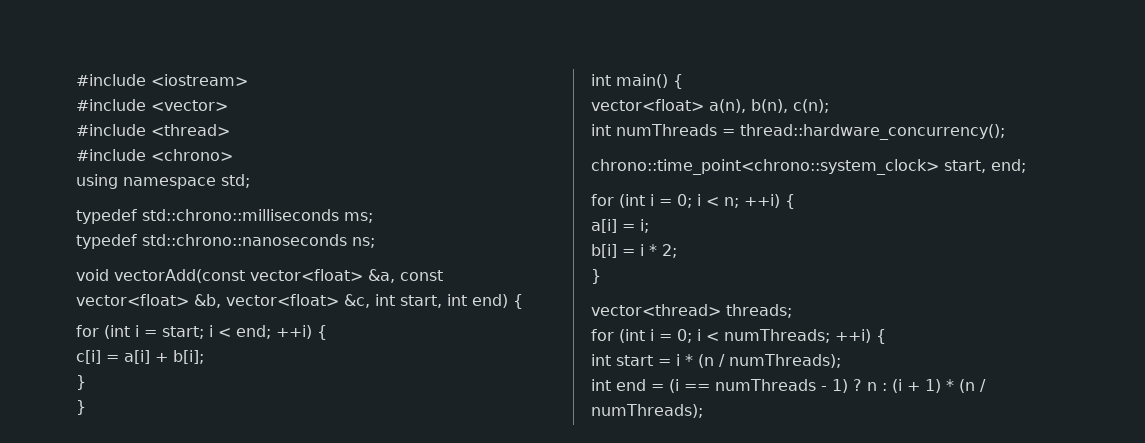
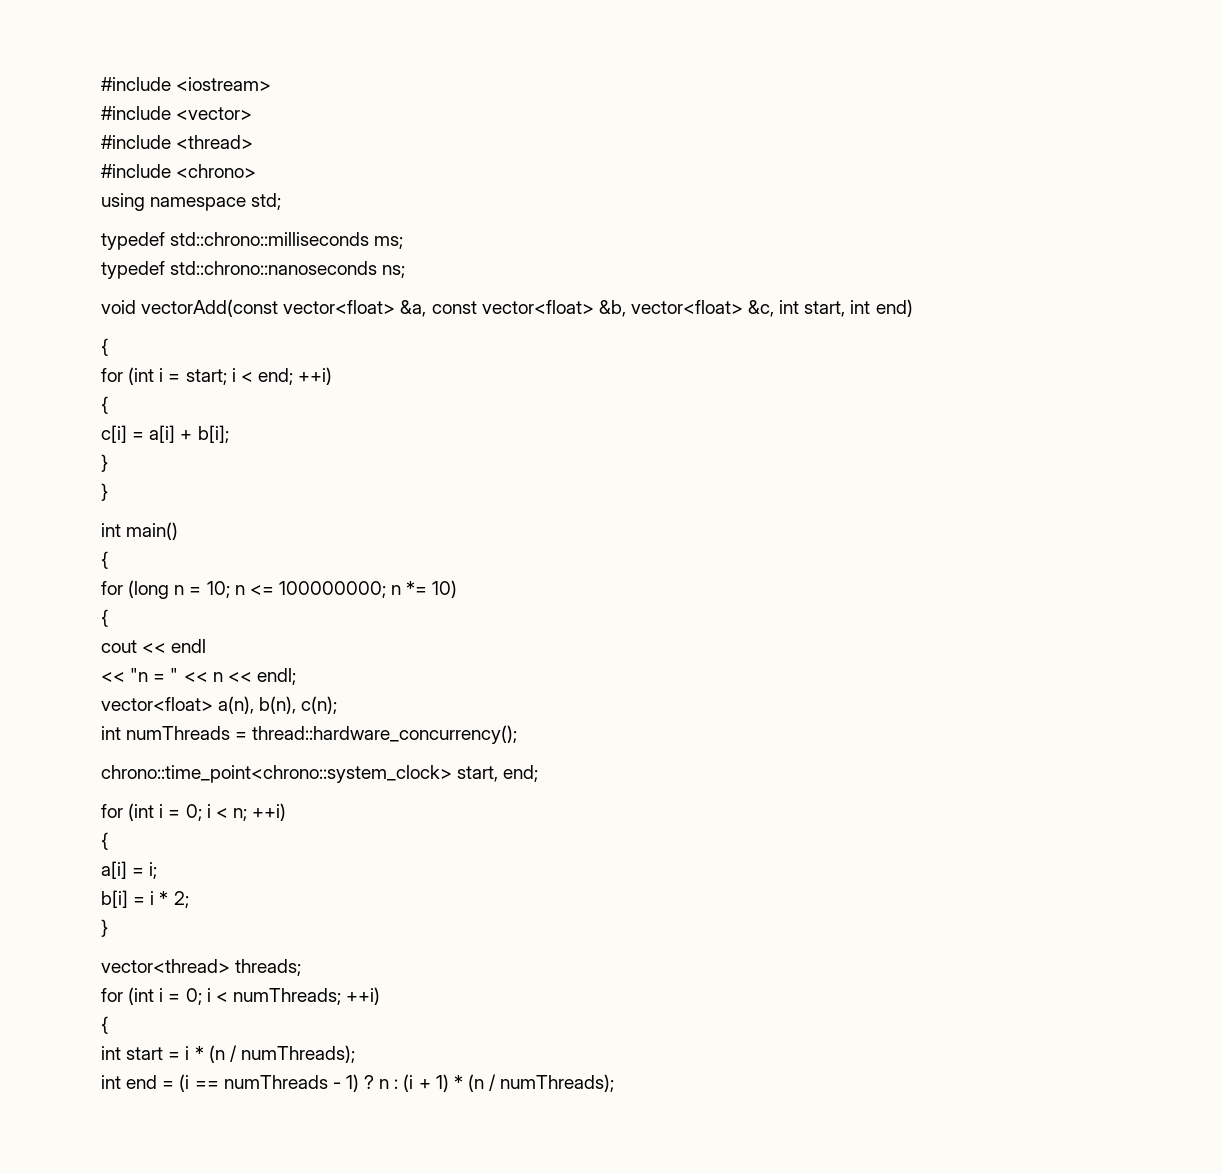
- void vectorAdd(const vector<float> &a, const vector<float> &b, vector<float> &c, int start, int end) {
+ void vectorAdd(const vector<float> &a, const vector<float> &b, vector<float> &c, int start, int end)
+ {
- for (int i = start; i < end; ++i) {
+ for (int i = start; i < end; ++i)
+ {
- int main() {
+ int main()
+ {
+ for (long n = 10; n <= 100000000; n *= 10)
+ {
+ cout << endl
+ << "n = " << n << endl;
- for (int i = 0; i < n; ++i) {
+ for (int i = 0; i < n; ++i)
+ {
- for (int i = 0; i < numThreads; ++i) {
+ for (int i = 0; i < numThreads; ++i)
+ {

